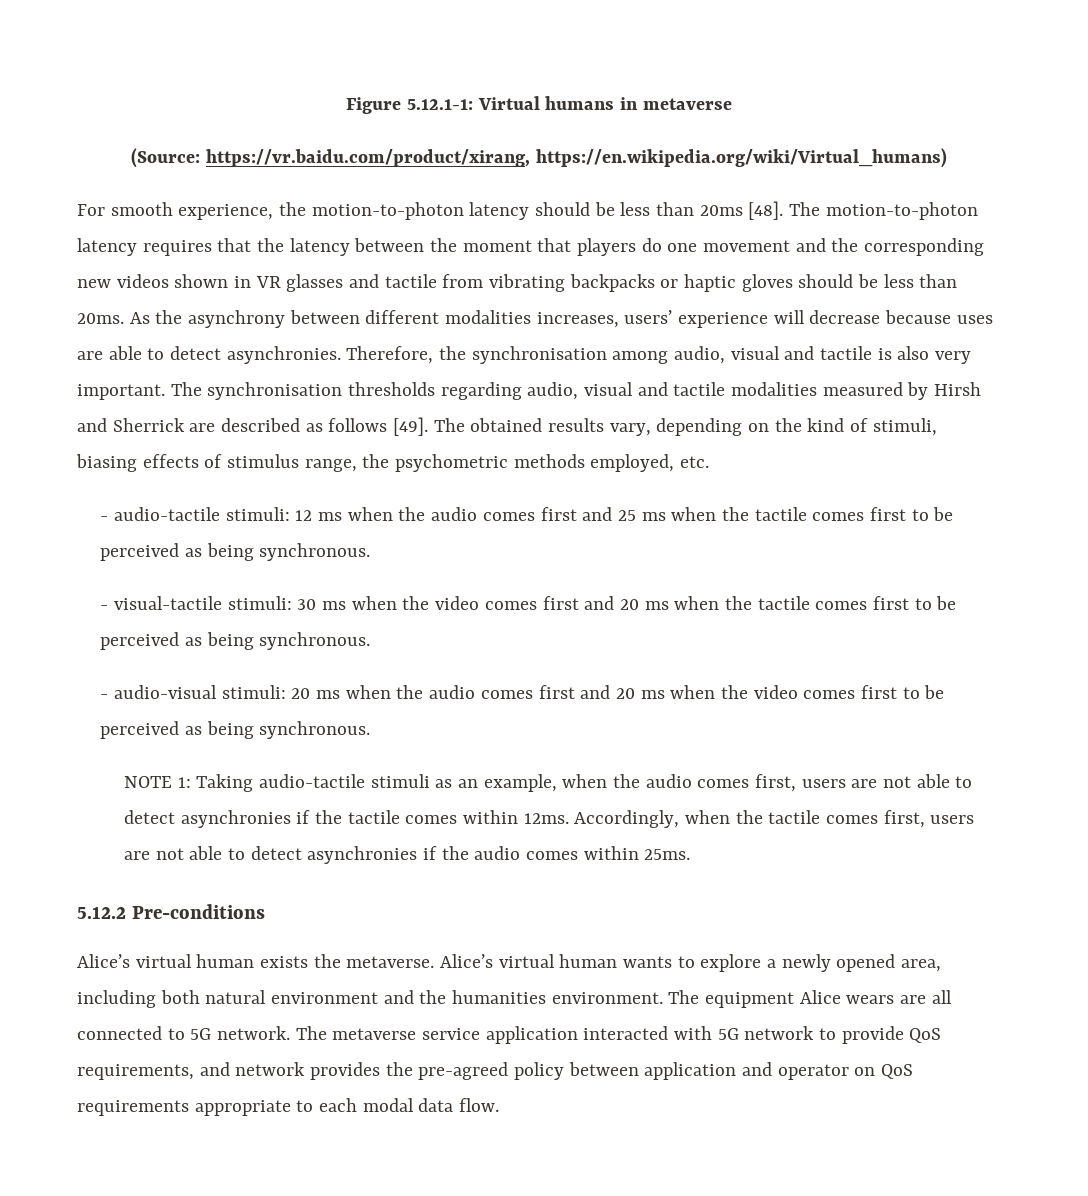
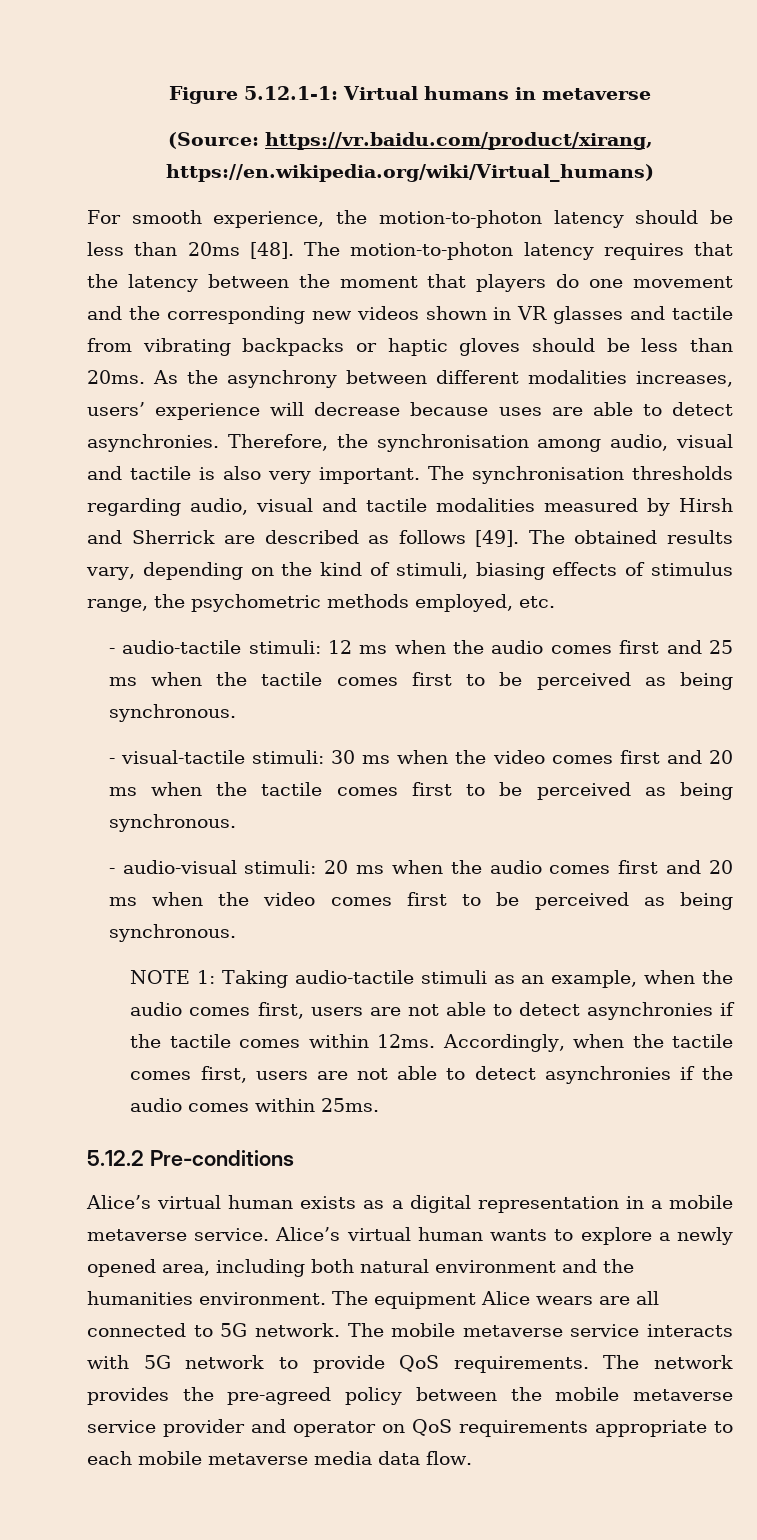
- Alice’s virtual human exists the metaverse.
+ Alice’s virtual human exists as a digital representation in a mobile metaverse service.
- The metaverse service application interacted with 5G network to provide QoS requirements, and network provides the pre-agreed policy between application and operator on QoS requirements appropriate to each modal data flow.
+ The mobile metaverse service interacts with 5G network to provide QoS requirements. The network provides the pre-agreed policy between the mobile metaverse service provider and operator on QoS requirements appropriate to each mobile metaverse media data flow.

